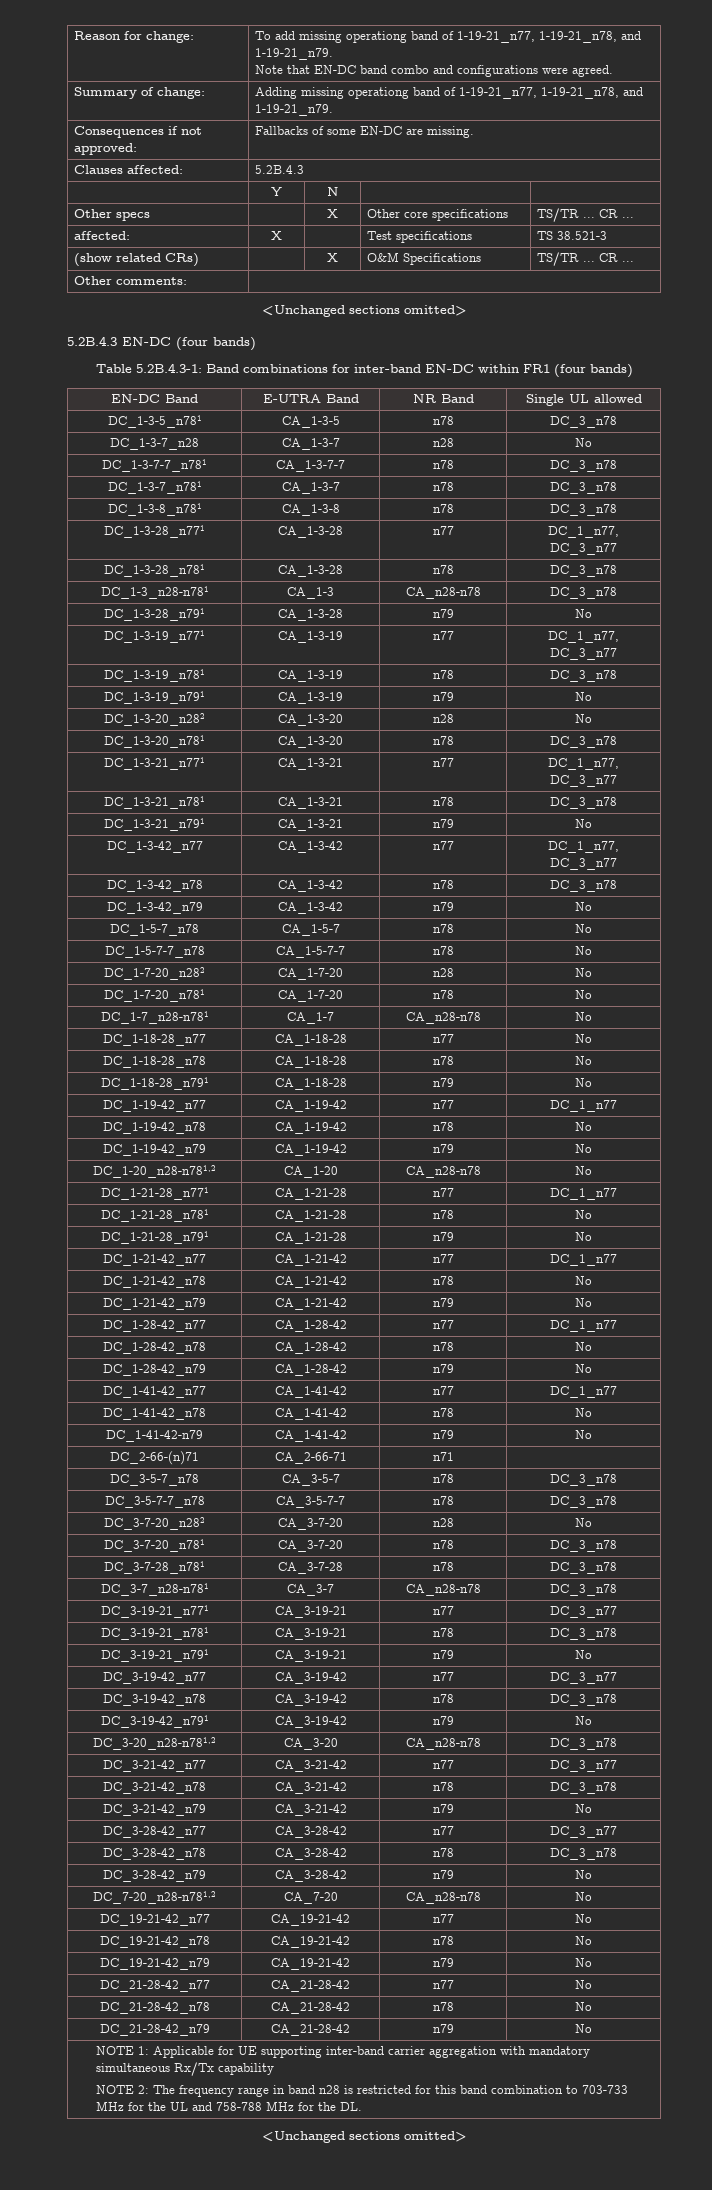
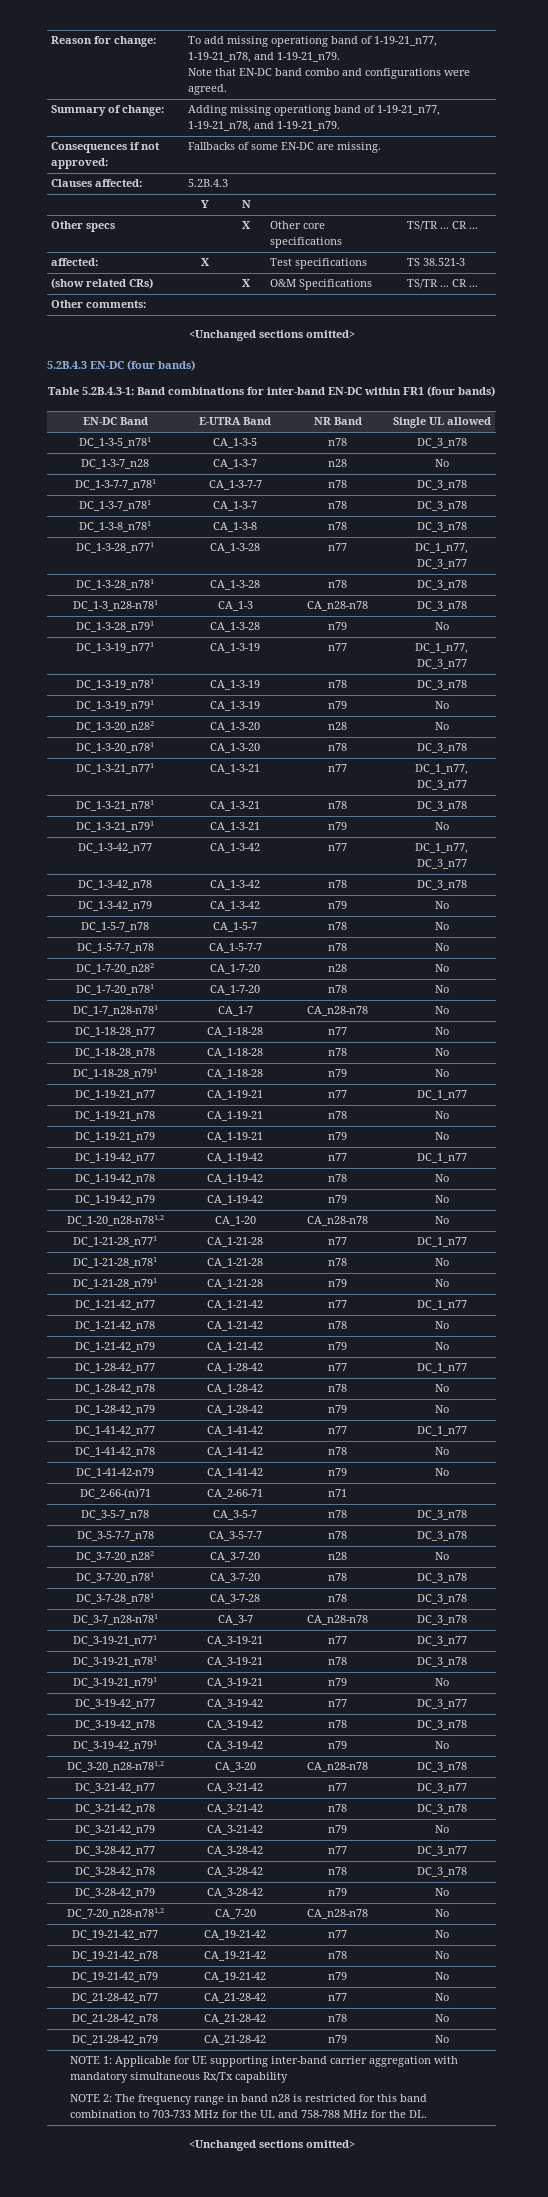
+ DC_1-19-21_n77 | CA_1-19-21 | n77 | DC_1_n77
+ DC_1-19-21_n78 | CA_1-19-21 | n78 | No
+ DC_1-19-21_n79 | CA_1-19-21 | n79 | No

